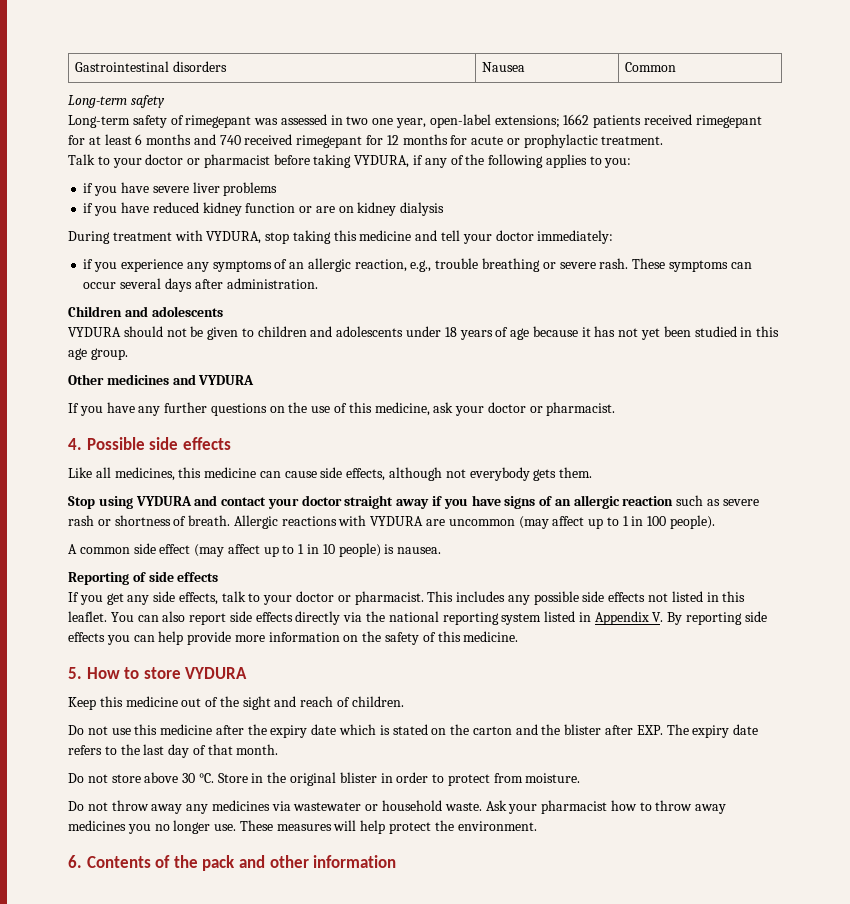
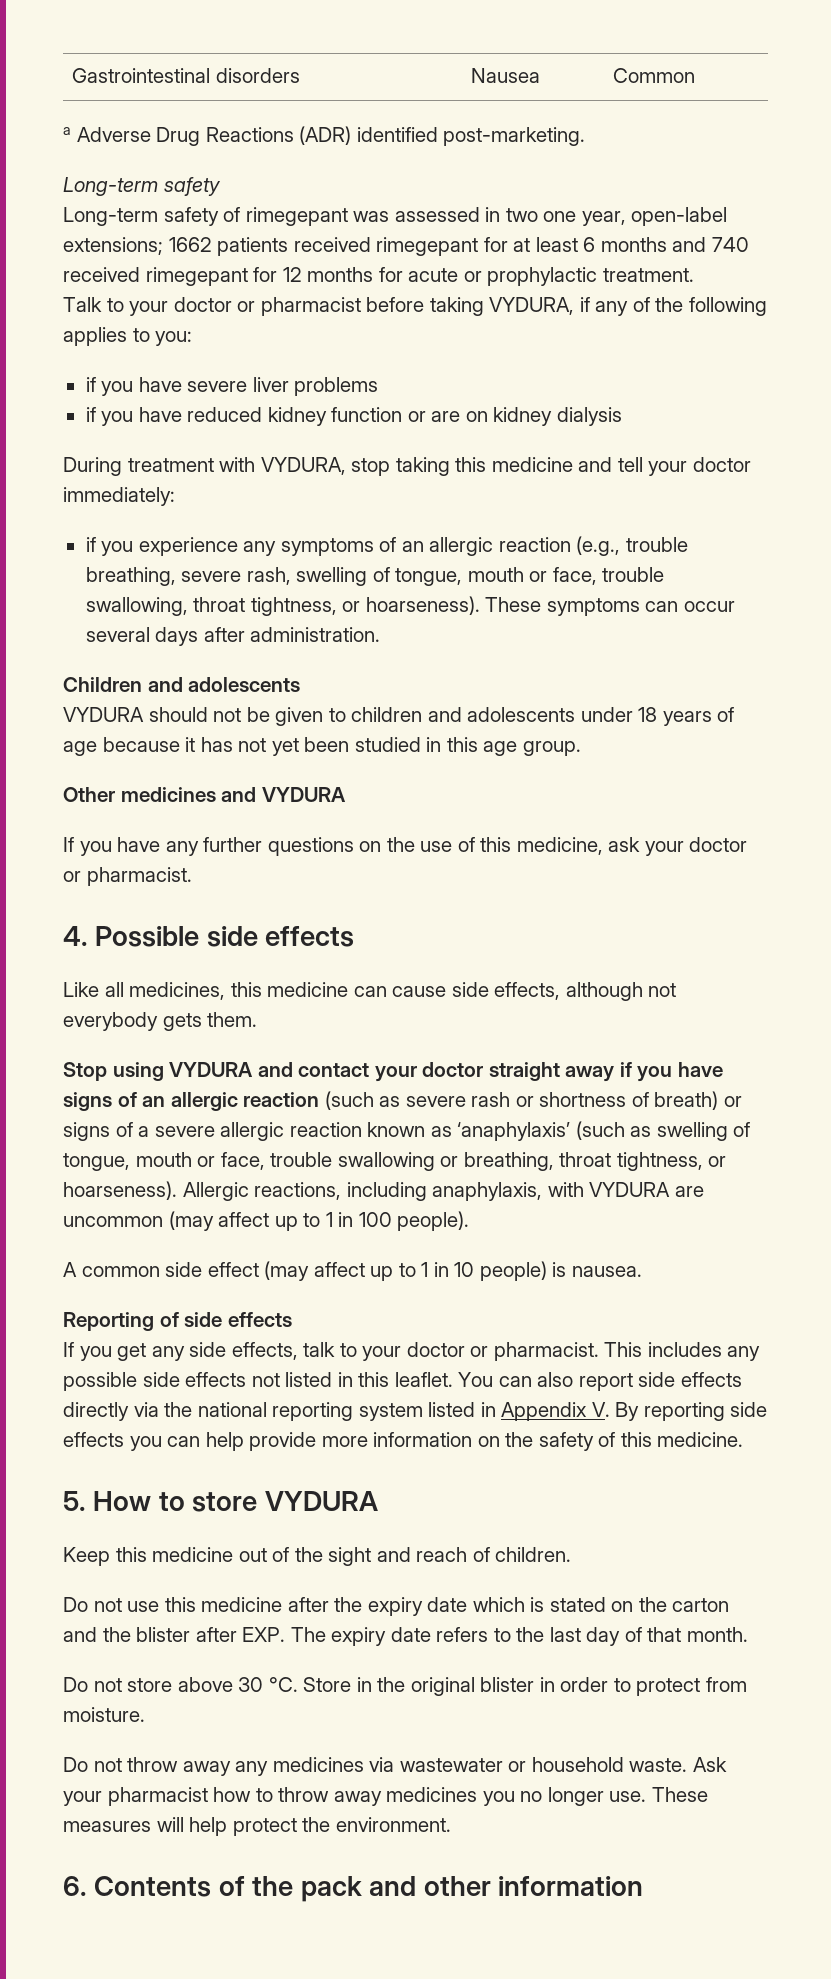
+ a Adverse Drug Reactions (ADR) identified post-marketing.
- if you experience any symptoms of an allergic reaction, e.g., trouble breathing or severe rash.
+ if you experience any symptoms of an allergic reaction (e.g., trouble breathing, severe rash, swelling of tongue, mouth or face, trouble swallowing, throat tightness, or hoarseness).
- Stop using VYDURA and contact your doctor straight away if you have signs of an allergic reaction such as severe rash or shortness of breath. Allergic reactions with VYDURA are uncommon (may affect up to 1 in 100 people).
+ Stop using VYDURA and contact your doctor straight away if you have signs of an allergic reaction (such as severe rash or shortness of breath) or signs of a severe allergic reaction known as ‘anaphylaxis’ (such as swelling of tongue, mouth or face, trouble swallowing or breathing, throat tightness, or hoarseness). Allergic reactions, including anaphylaxis, with VYDURA are uncommon (may affect up to 1 in 100 people).

